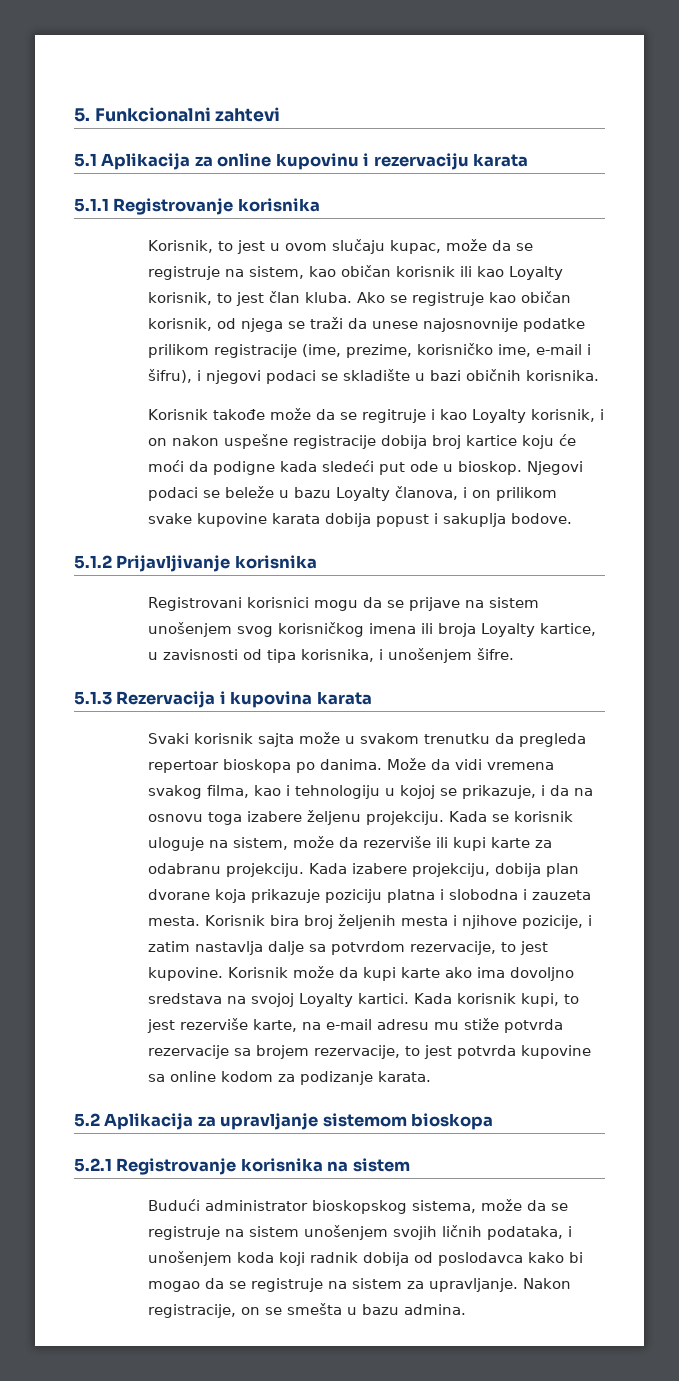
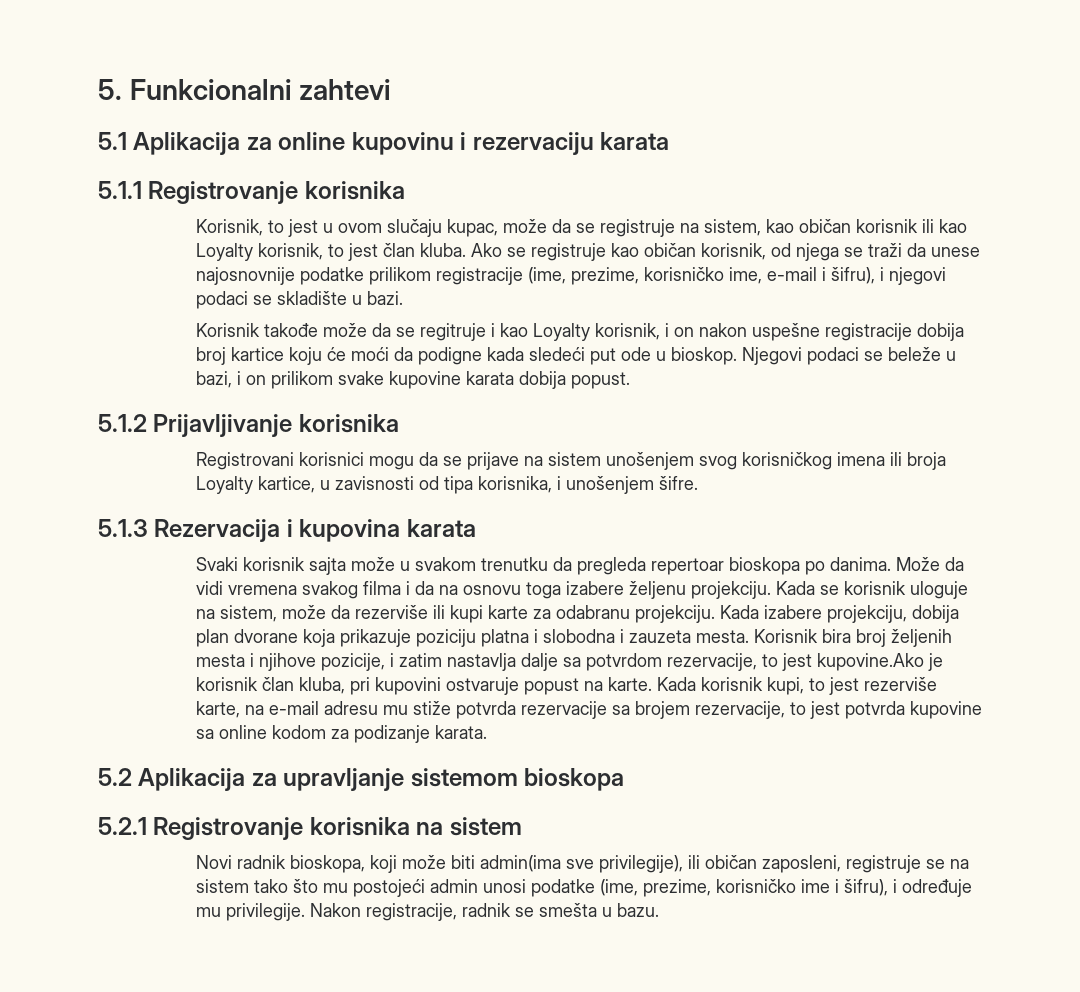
- Ako se registruje kao običan korisnik, od njega se traži da unese najosnovnije podatke prilikom registracije (ime, prezime, korisničko ime, e-mail i šifru), i njegovi podaci se skladište u bazi običnih korisnika.
+ Ako se registruje kao običan korisnik, od njega se traži da unese najosnovnije podatke prilikom registracije (ime, prezime, korisničko ime, e-mail i šifru), i njegovi podaci se skladište u bazi.
- Njegovi podaci se beleže u bazu Loyalty članova, i on prilikom svake kupovine karata dobija popust i sakuplja bodove.
+ Njegovi podaci se beleže u bazi, i on prilikom svake kupovine karata dobija popust.
- Može da vidi vremena svakog filma, kao i tehnologiju u kojoj se prikazuje, i da na osnovu toga izabere željenu projekciju.
+ Može da vidi vremena svakog filma i da na osnovu toga izabere željenu projekciju.
- Korisnik bira broj željenih mesta i njihove pozicije, i zatim nastavlja dalje sa potvrdom rezervacije, to jest kupovine. Korisnik može da kupi karte ako ima dovoljno sredstava na svojoj Loyalty kartici.
+ Korisnik bira broj željenih mesta i njihove pozicije, i zatim nastavlja dalje sa potvrdom rezervacije, to jest kupovine.Ako je korisnik član kluba, pri kupovini ostvaruje popust na karte.
- Budući administrator bioskopskog sistema, može da se registruje na sistem unošenjem svojih ličnih podataka, i unošenjem koda koji radnik dobija od poslodavca kako bi mogao da se registruje na sistem za upravljanje.
+ Novi radnik bioskopa, koji može biti admin(ima sve privilegije), ili običan zaposleni, registruje se na sistem tako što mu postojeći admin unosi podatke (ime, prezime, korisničko ime i šifru), i određuje mu privilegije.
- Nakon registracije, on se smešta u bazu admina.
+ Nakon registracije, radnik se smešta u bazu.

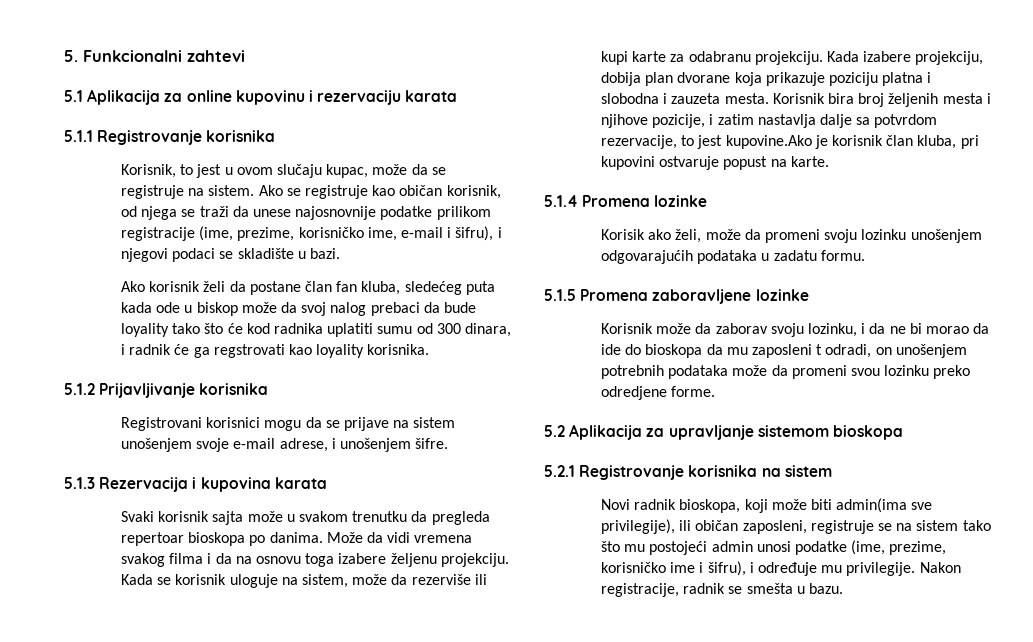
- Korisnik, to jest u ovom slučaju kupac, može da se registruje na sistem, kao običan korisnik ili kao Loyalty korisnik, to jest član kluba.
+ Korisnik, to jest u ovom slučaju kupac, može da se registruje na sistem.
- Korisnik takođe može da se regitruje i kao Loyalty korisnik, i on nakon uspešne registracije dobija broj kartice koju će moći da podigne kada sledeći put ode u bioskop. Njegovi podaci se beleže u bazi, i on prilikom svake kupovine karata dobija popust.
+ Ako korisnik želi da postane član fan kluba, sledećeg puta kada ode u biskop može da svoj nalog prebaci da bude loyality tako što će kod radnika uplatiti sumu od 300 dinara, i radnik će ga regstrovati kao loyality korisnika.
- Registrovani korisnici mogu da se prijave na sistem unošenjem svog korisničkog imena ili broja Loyalty kartice, u zavisnosti od tipa korisnika, i unošenjem šifre.
+ Registrovani korisnici mogu da se prijave na sistem unošenjem svoje e-mail adrese, i unošenjem šifre.
- Korisnik bira broj željenih mesta i njihove pozicije, i zatim nastavlja dalje sa potvrdom rezervacije, to jest kupovine.Ako je korisnik član kluba, pri kupovini ostvaruje popust na karte. Kada korisnik kupi, to jest rezerviše karte, na e-mail adresu mu stiže potvrda rezervacije sa brojem rezervacije, to jest potvrda kupovine sa online kodom za podizanje karata.
+ Korisnik bira broj željenih mesta i njihove pozicije, i zatim nastavlja dalje sa potvrdom rezervacije, to jest kupovine.Ako je korisnik član kluba, pri kupovini ostvaruje popust na karte.
+ 5.1.4 Promena lozinke
+ Korisik ako želi, može da promeni svoju lozinku unošenjem odgovarajućih podataka u zadatu formu.
+ 5.1.5 Promena zaboravljene lozinke
+ Korisnik može da zaborav svoju lozinku, i da ne bi morao da ide do bioskopa da mu zaposleni t odradi, on unošenjem potrebnih podataka može da promeni svou lozinku preko odredjene forme.

